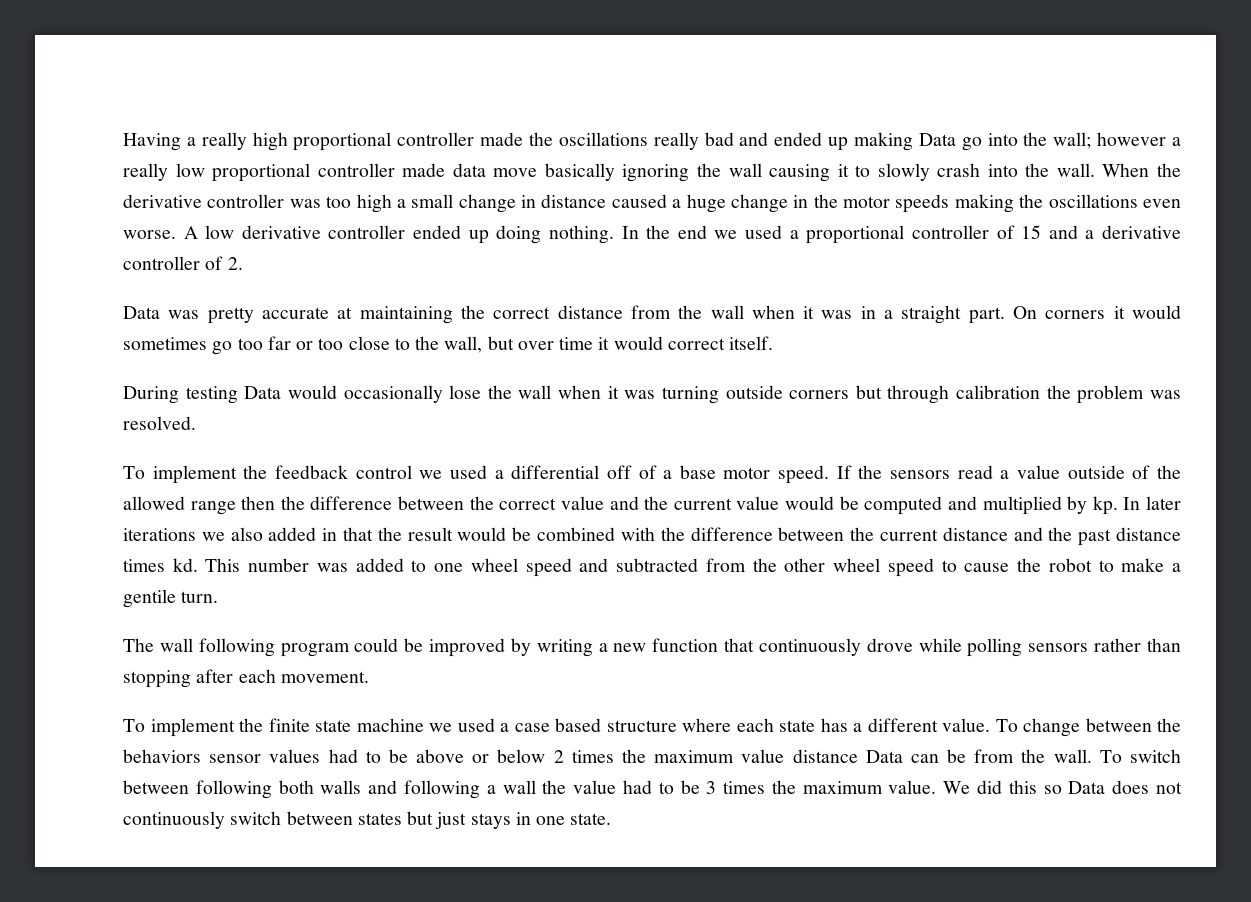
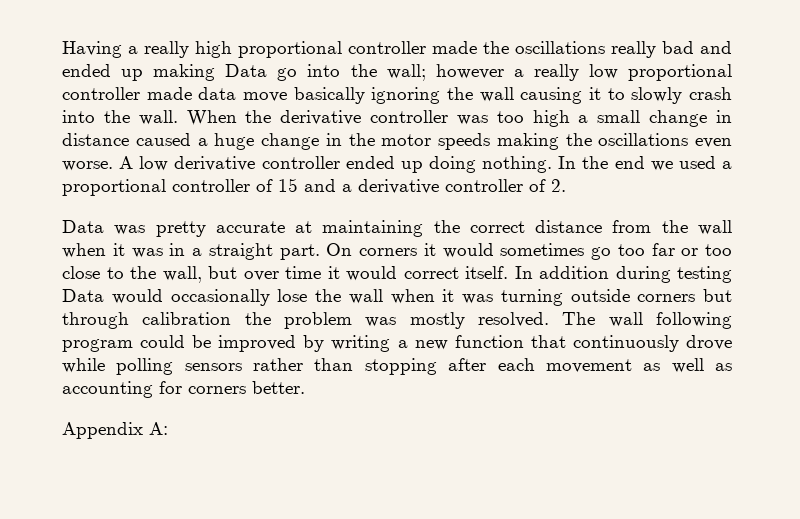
- On corners it would sometimes go too far or too close to the wall, but over time it would correct itself.
- During testing Data would occasionally lose the wall when it was turning outside corners but through calibration the problem was resolved.
- To implement the feedback control we used a differential off of a base motor speed. If the sensors read a value outside of the allowed range then the difference between the correct value and the current value would be computed and multiplied by kp. In later iterations we also added in that the result would be combined with the difference between the current distance and the past distance times kd. This number was added to one wheel speed and subtracted from the other wheel speed to cause the robot to make a gentile turn.
- The wall following program could be improved by writing a new function that continuously drove while polling sensors rather than stopping after each movement.
- To implement the finite state machine we used a case based structure where each state has a different value. To change between the behaviors sensor values had to be above or below 2 times the maximum value distance Data can be from the wall. To switch between following both walls and following a wall the value had to be 3 times the maximum value. We did this so Data does not continuously switch between states but just stays in one state.
+ On corners it would sometimes go too far or too close to the wall, but over time it would correct itself. In addition during testing Data would occasionally lose the wall when it was turning outside corners but through calibration the problem was mostly resolved. The wall following program could be improved by writing a new function that continuously drove while polling sensors rather than stopping after each movement as well as accounting for corners better.
+ Appendix A:

